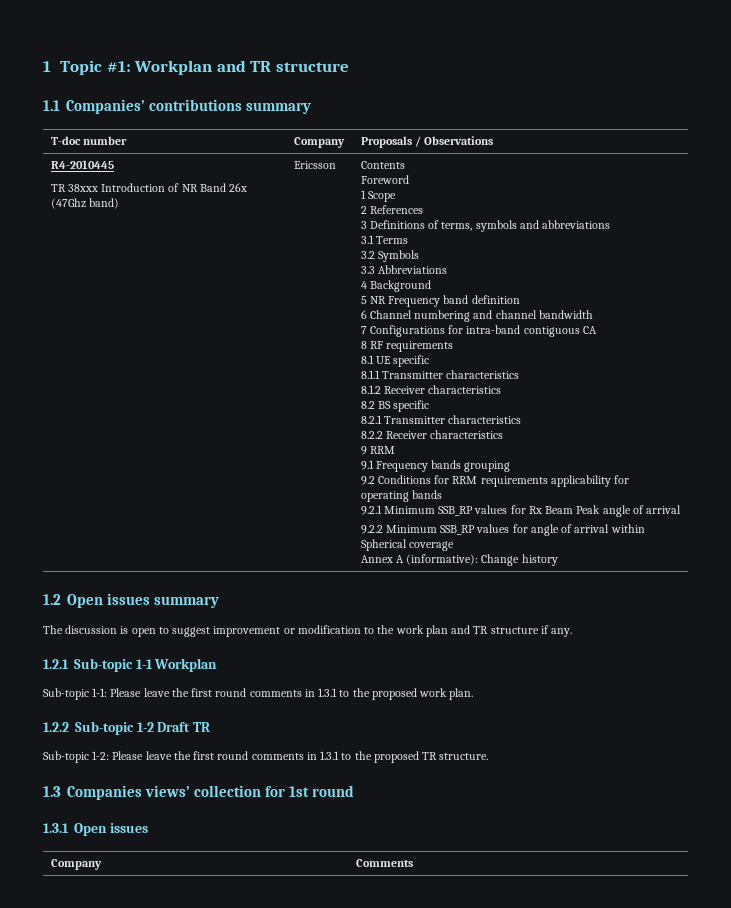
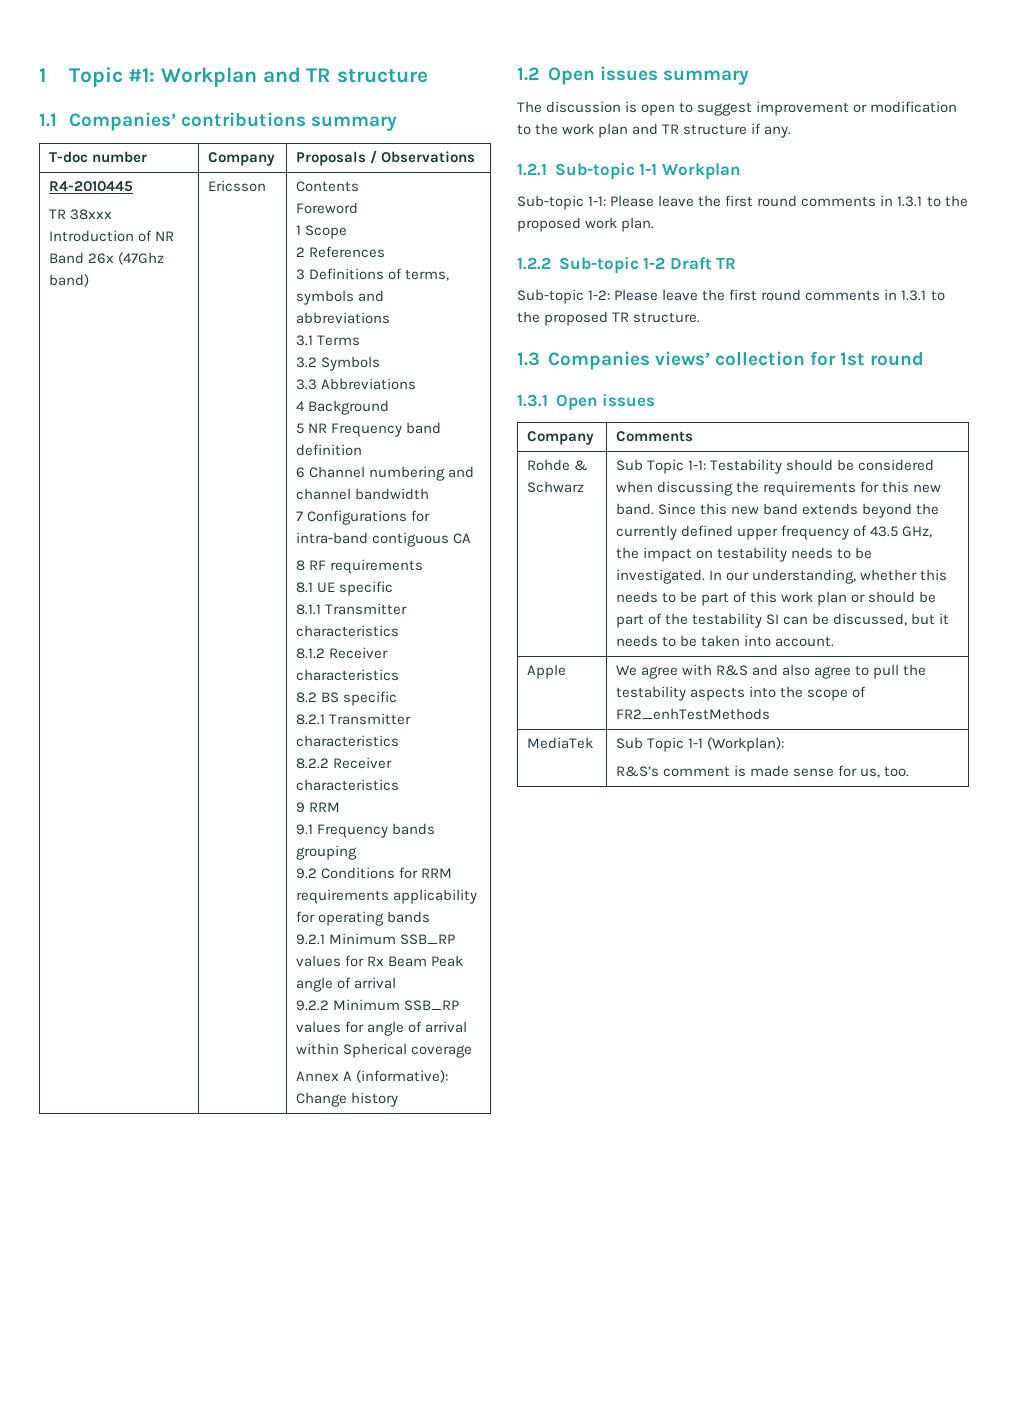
+ Rohde & Schwarz | Sub Topic 1-1: Testability should be considered when discussing the requirements for this new band. Since this new band extends beyond the currently defined upper frequency of 43.5 GHz, the impact on testability needs to be investigated. In our understanding, whether this needs to be part of this work plan or should be part of the testability SI can be discussed, but it needs to be taken into account.
+ Apple | We agree with R&S and also agree to pull the testability aspects into the scope of FR2_enhTestMethods
+ MediaTek | Sub Topic 1-1 (Workplan):
+ R&S’s comment is made sense for us, too.

